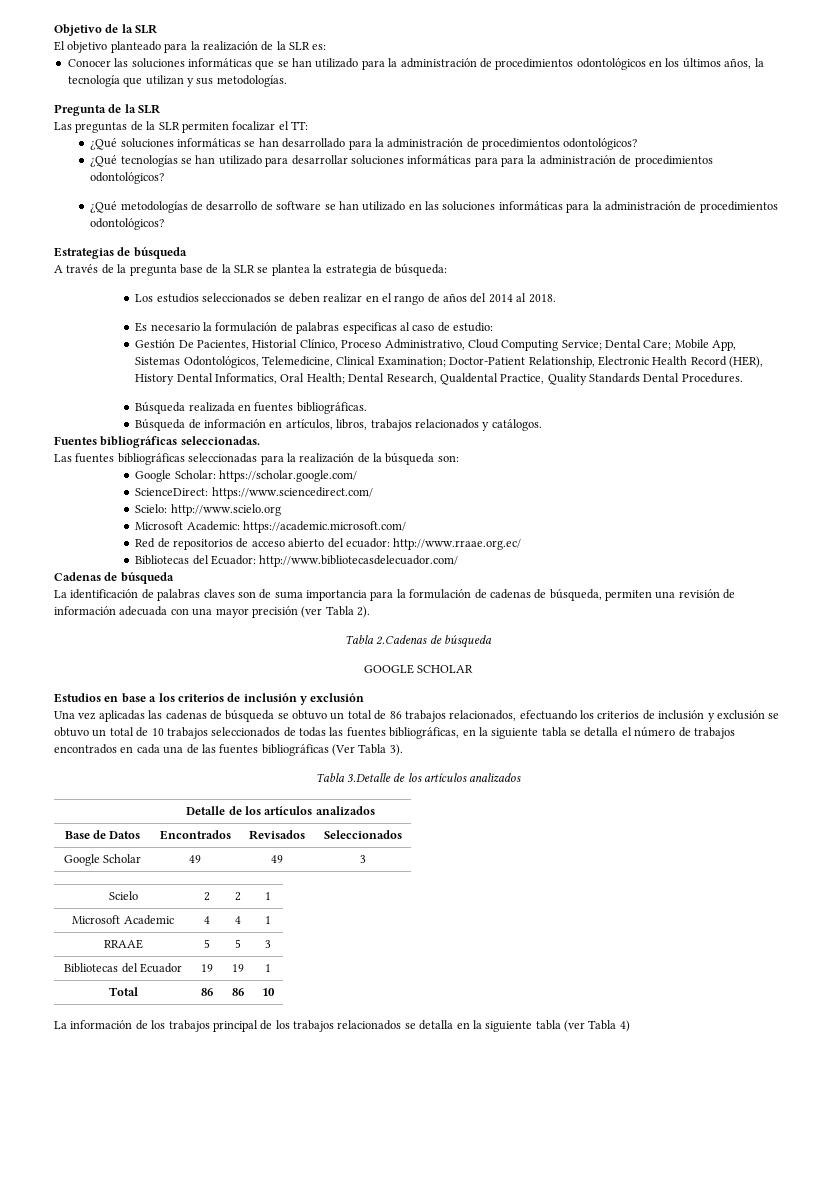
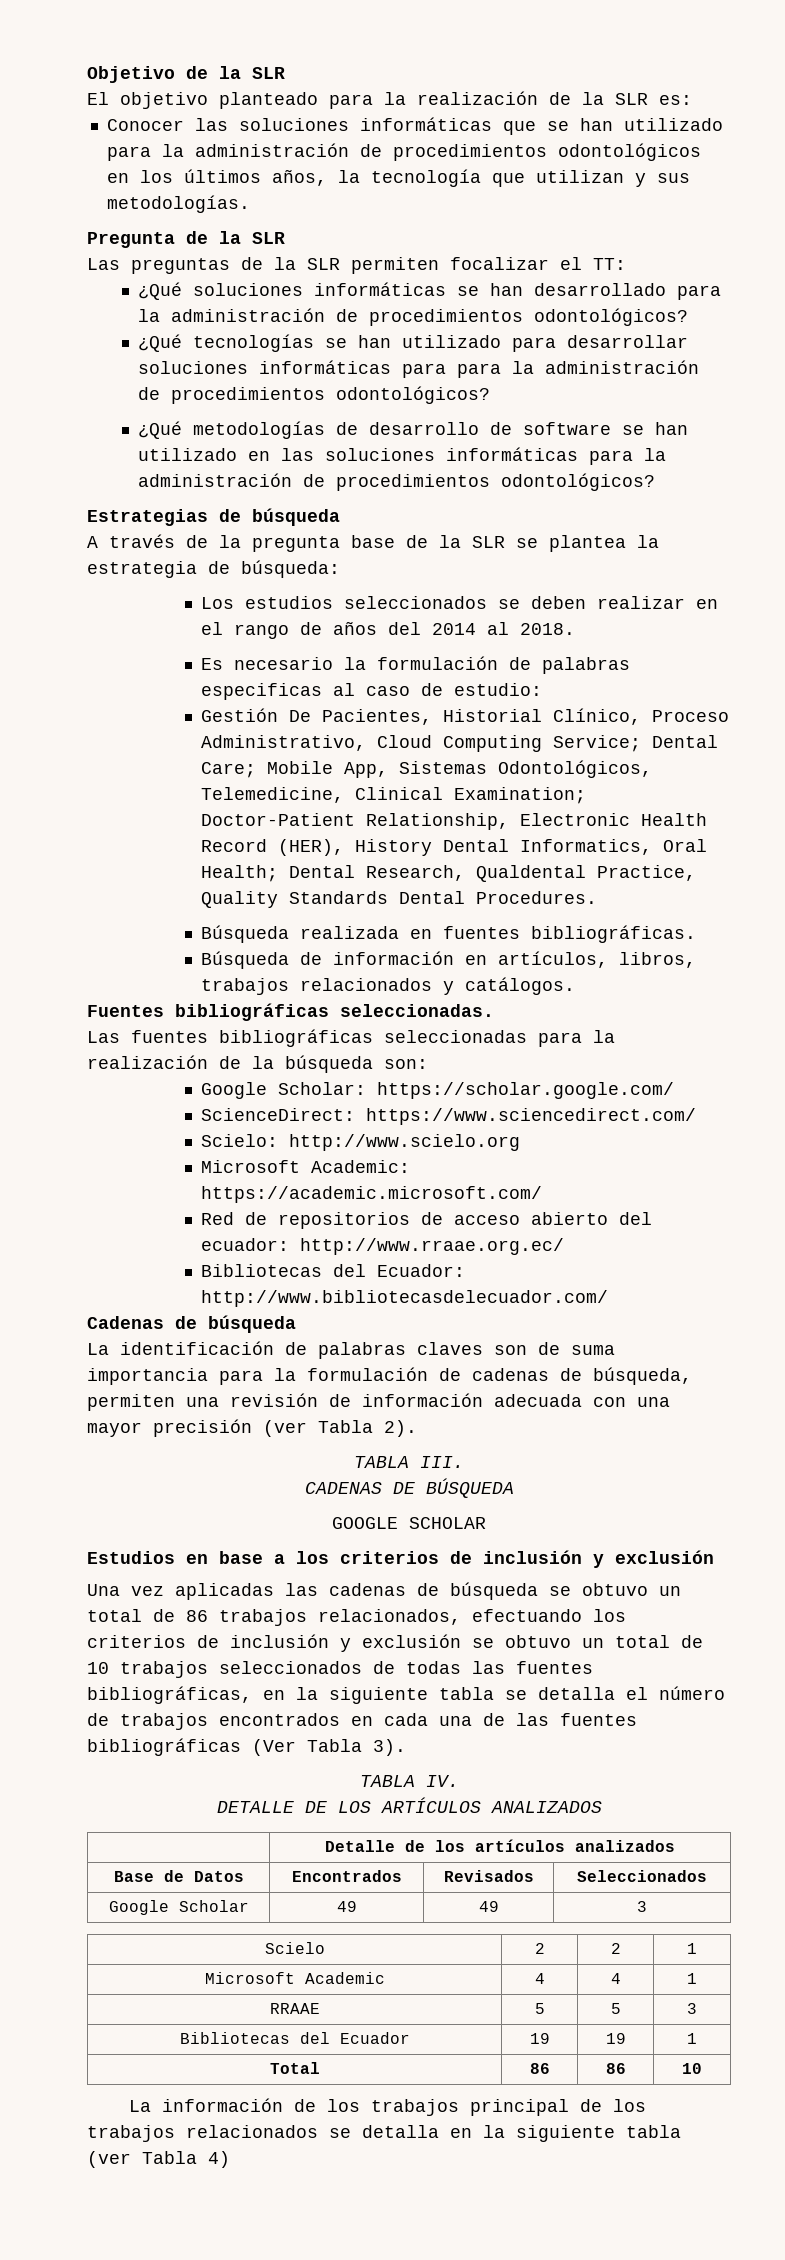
- Tabla 2.Cadenas de búsqueda
+ TABLA III.
+ CADENAS DE BÚSQUEDA
- Tabla 3.Detalle de los artículos analizados
+ TABLA IV.
+ DETALLE DE LOS ARTÍCULOS ANALIZADOS

